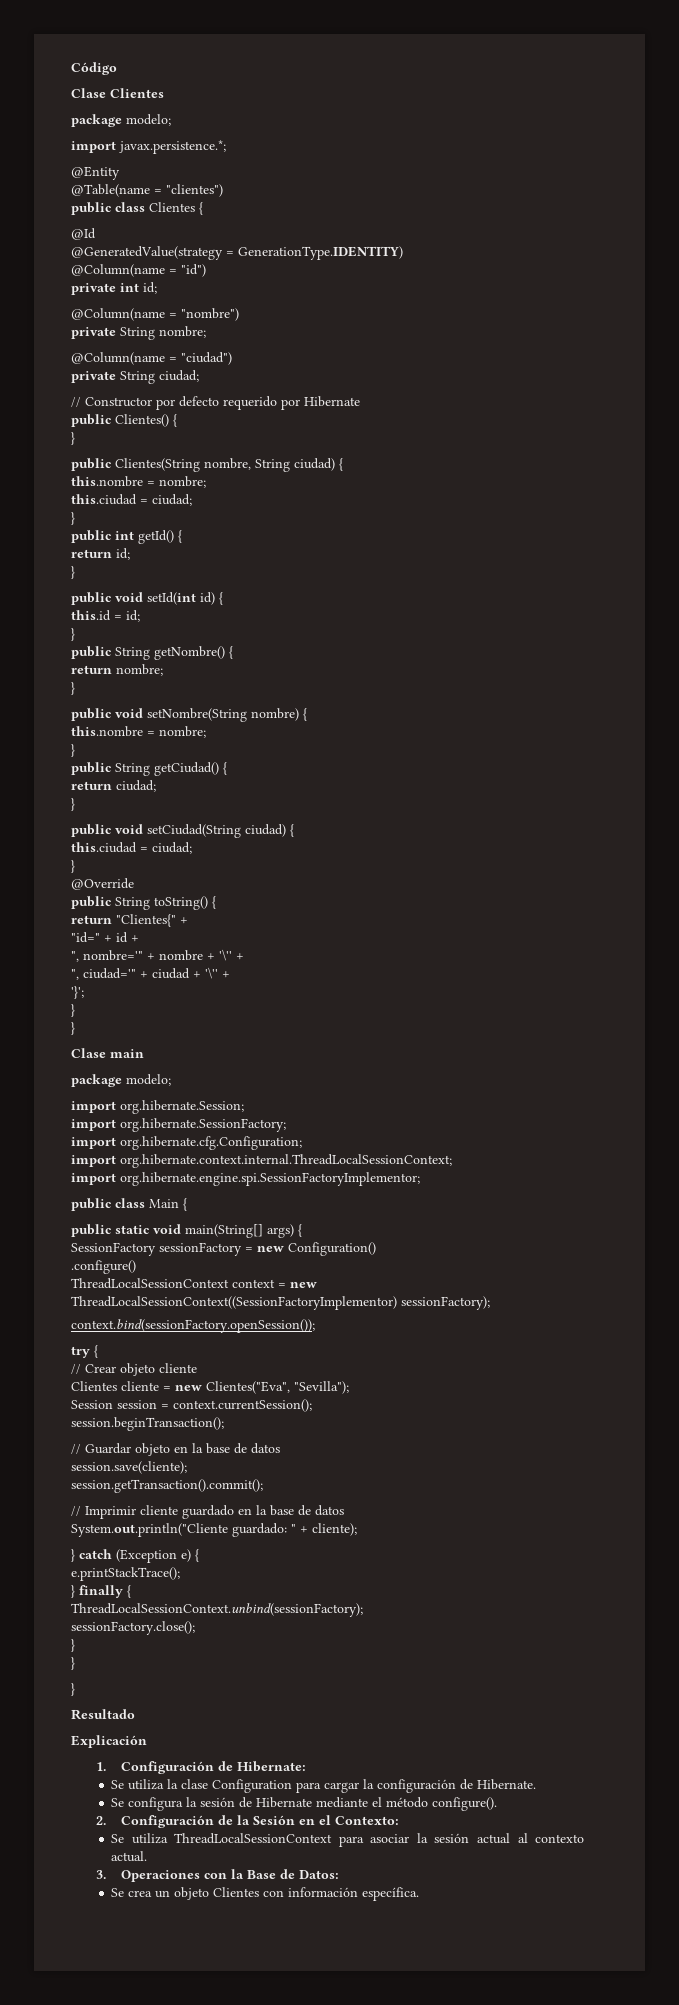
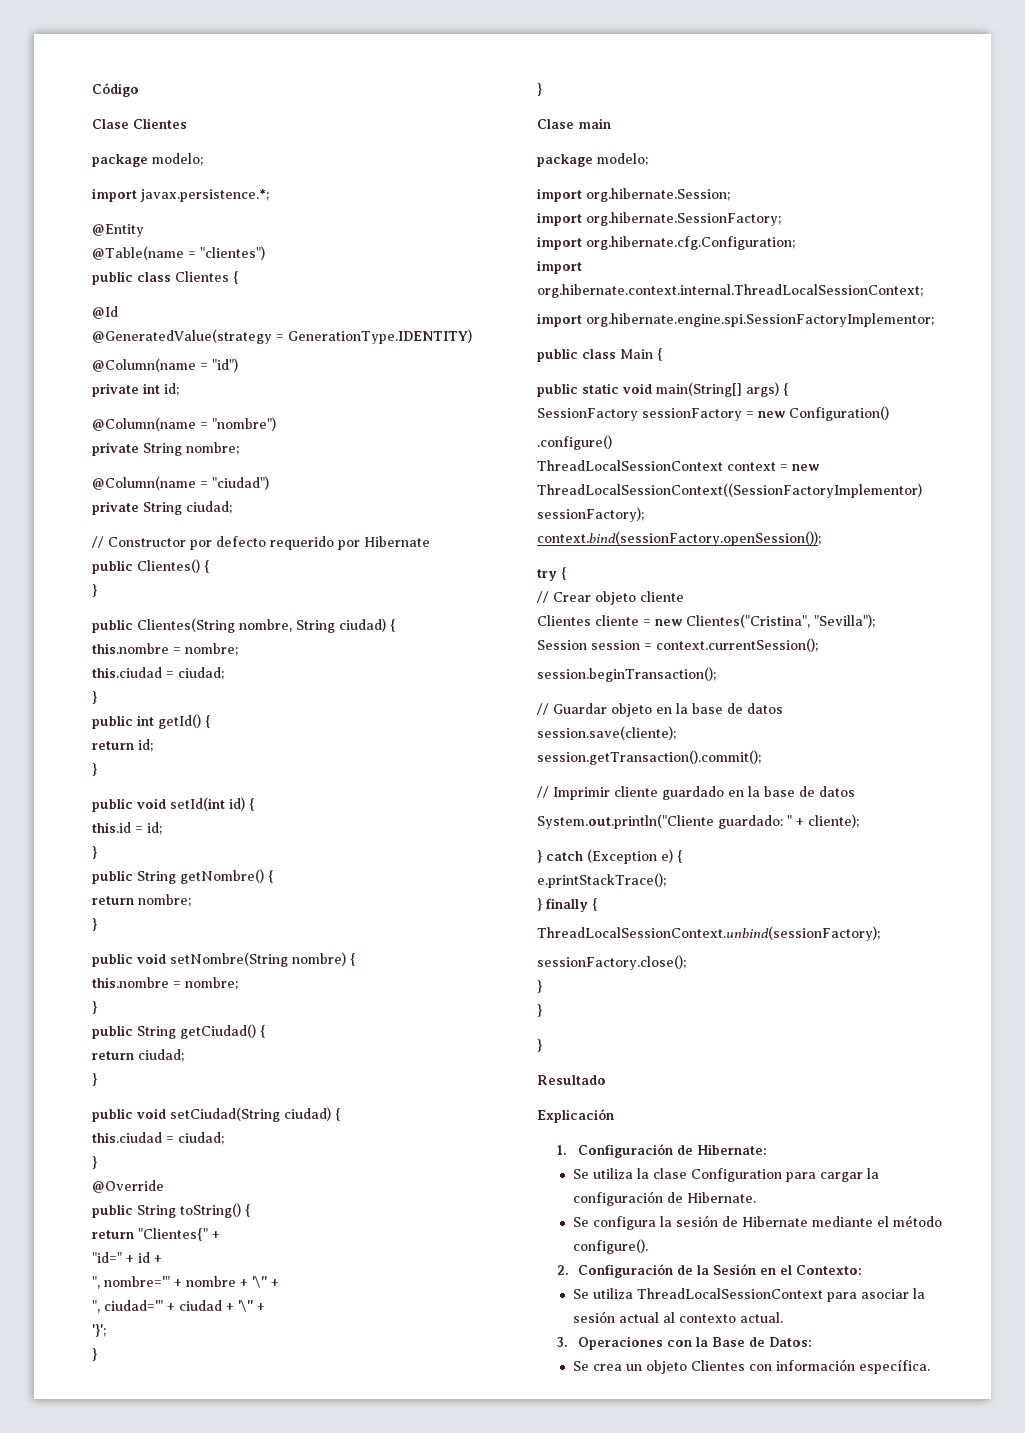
- Clientes cliente = new Clientes("Eva", "Sevilla");
+ Clientes cliente = new Clientes("Cristina", "Sevilla");

